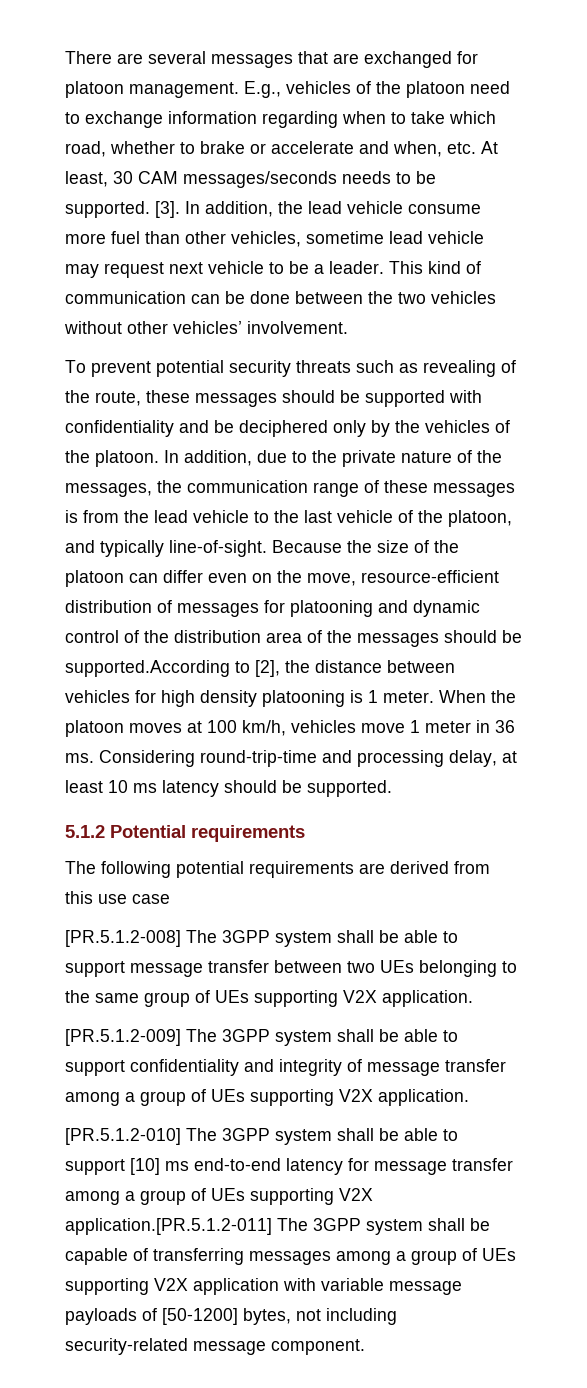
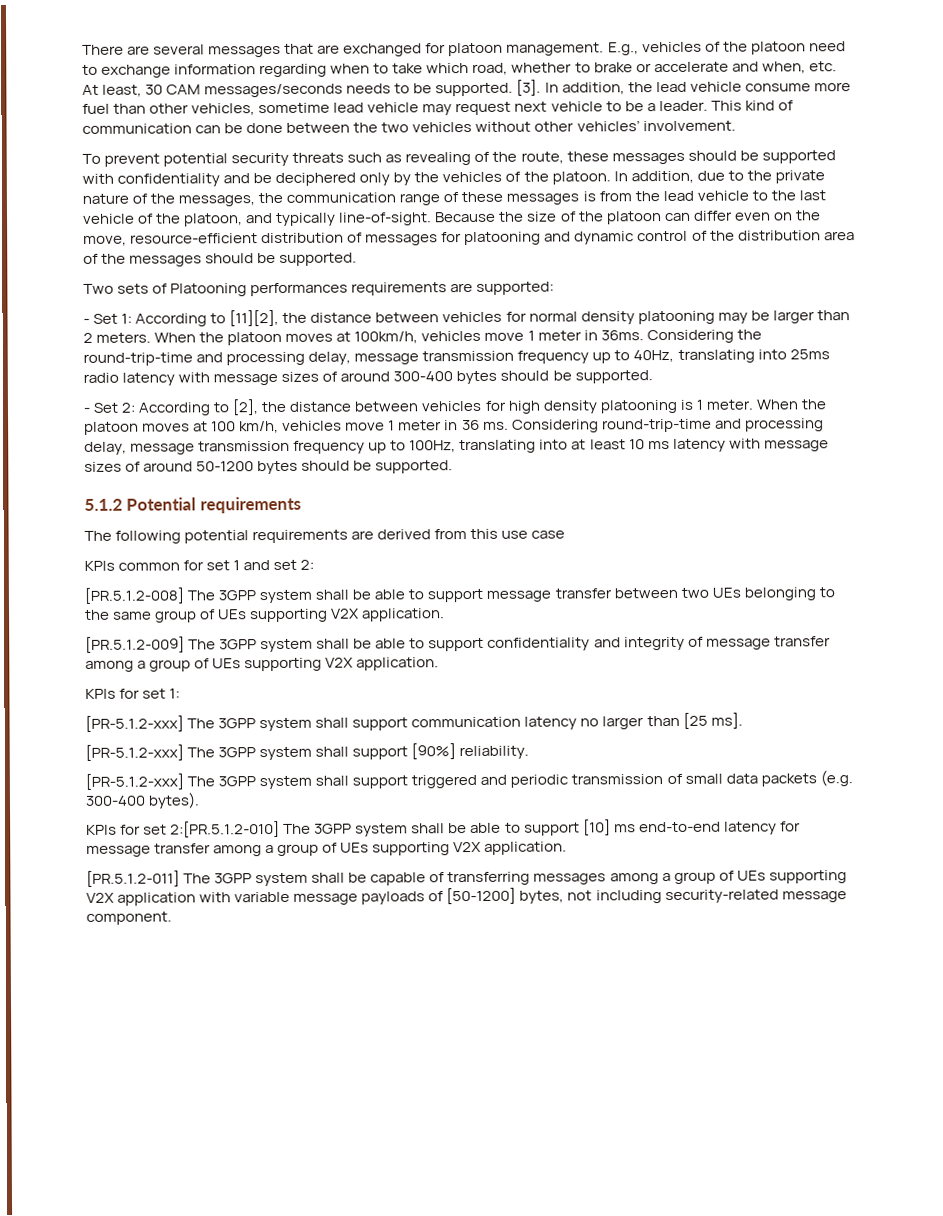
- Because the size of the platoon can differ even on the move, resource-efficient distribution of messages for platooning and dynamic control of the distribution area of the messages should be supported.According to [2], the distance between vehicles for high density platooning is 1 meter.
+ Because the size of the platoon can differ even on the move, resource-efficient distribution of messages for platooning and dynamic control of the distribution area of the messages should be supported.
+ Two sets of Platooning performances requirements are supported:
+ - Set 1: According to [11][2], the distance between vehicles for normal density platooning may be larger than 2 meters. When the platoon moves at 100km/h, vehicles move 1 meter in 36ms. Considering the round-trip-time and processing delay, message transmission frequency up to 40Hz, translating into 25ms radio latency with message sizes of around 300-400 bytes should be supported.
+ - Set 2: According to [2], the distance between vehicles for high density platooning is 1 meter.
- Considering round-trip-time and processing delay, at least 10 ms latency should be supported.
+ Considering round-trip-time and processing delay, message transmission frequency up to 100Hz, translating into at least 10 ms latency with message sizes of around 50-1200 bytes should be supported.
+ KPIs common for set 1 and set 2:
- [PR.5.1.2-010] The 3GPP system shall be able to support [10] ms end-to-end latency for message transfer among a group of UEs supporting V2X application.[PR.5.1.2-011] The 3GPP system shall be capable of transferring messages among a group of UEs supporting V2X application with variable message payloads of [50-1200] bytes, not including security-related message component.
+ KPIs for set 1:
+ [PR-5.1.2-xxx] The 3GPP system shall support communication latency no larger than [25 ms].
+ [PR-5.1.2-xxx] The 3GPP system shall support [90%] reliability.
+ [PR-5.1.2-xxx] The 3GPP system shall support triggered and periodic transmission of small data packets (e.g. 300-400 bytes).
+ KPIs for set 2:[PR.5.1.2-010] The 3GPP system shall be able to support [10] ms end-to-end latency for message transfer among a group of UEs supporting V2X application.
+ [PR.5.1.2-011] The 3GPP system shall be capable of transferring messages among a group of UEs supporting V2X application with variable message payloads of [50-1200] bytes, not including security-related message component.

